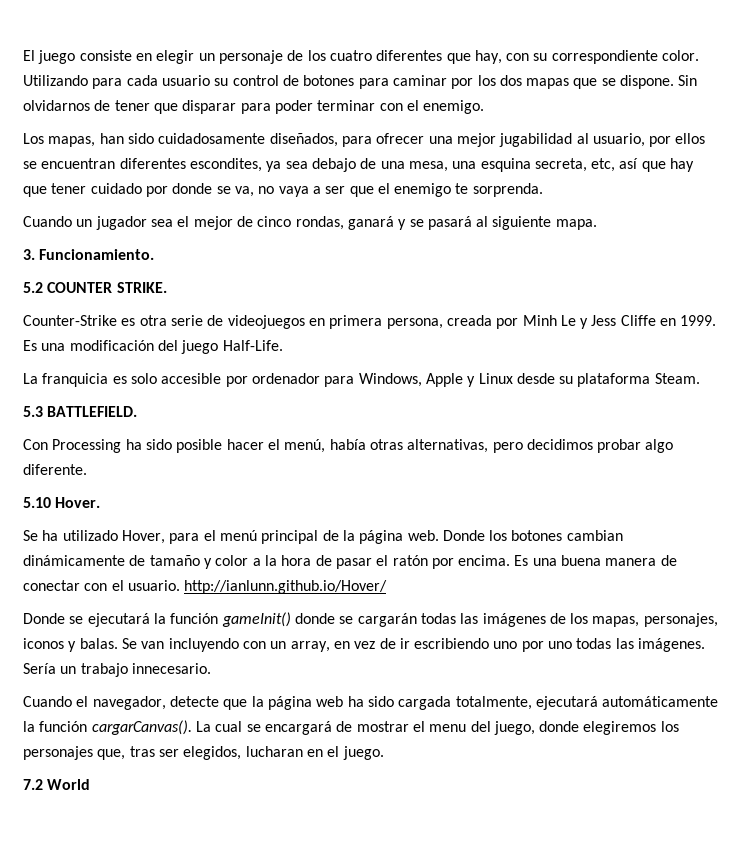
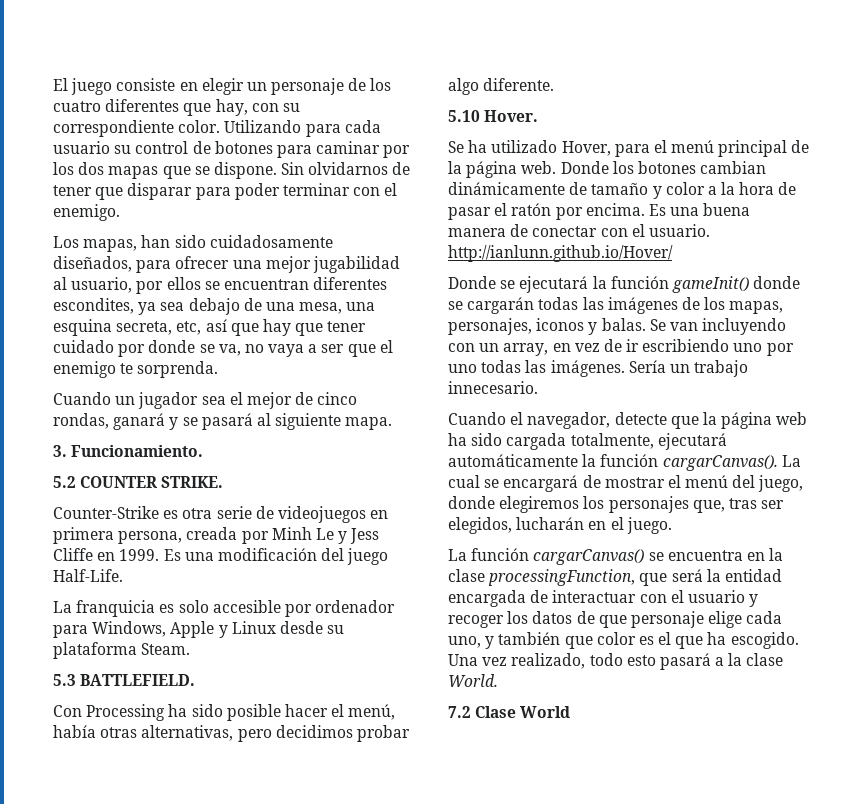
- La cual se encargará de mostrar el menu del juego, donde elegiremos los personajes que, tras ser elegidos, lucharan en el juego.
+ La cual se encargará de mostrar el menú del juego, donde elegiremos los personajes que, tras ser elegidos, lucharán en el juego.
+ La función cargarCanvas() se encuentra en la clase processingFunction, que será la entidad encargada de interactuar con el usuario y recoger los datos de que personaje elige cada uno, y también que color es el que ha escogido. Una vez realizado, todo esto pasará a la clase World.
- 7.2 World
+ 7.2 Clase World

